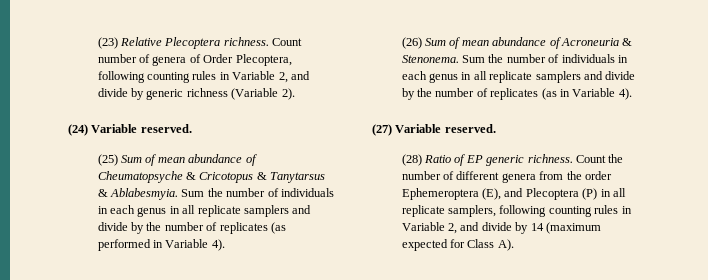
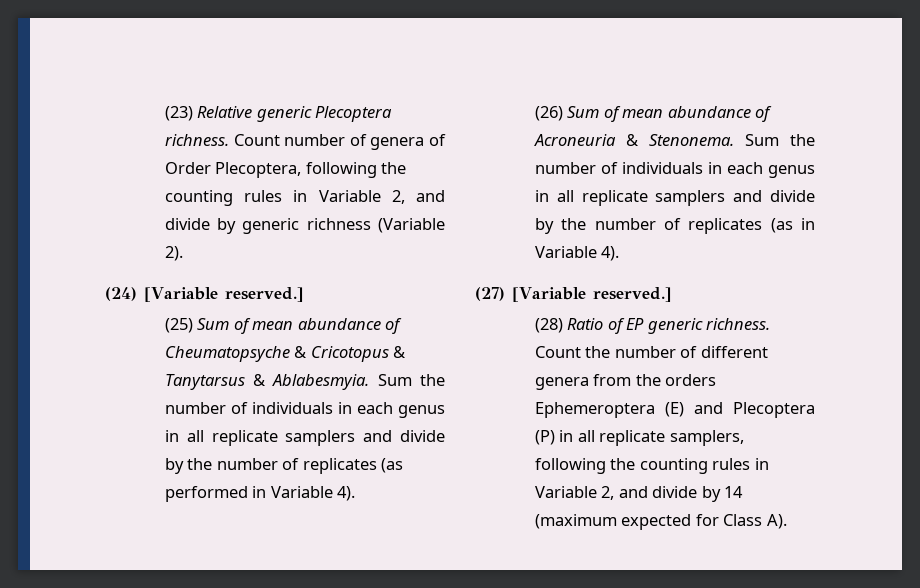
- (23) Relative Plecoptera richness.
+ (23) Relative generic Plecoptera richness.
- Count number of genera of Order Plecoptera, following counting rules in Variable 2, and divide by generic richness (Variable 2).
+ Count number of genera of Order Plecoptera, following the counting rules in Variable 2, and divide by generic richness (Variable 2).
- (24) Variable reserved.
+ (24) [Variable reserved.]
- (27) Variable reserved.
+ (27) [Variable reserved.]
- Count the number of different genera from the order Ephemeroptera (E), and Plecoptera (P) in all replicate samplers, following counting rules in Variable 2, and divide by 14 (maximum expected for Class A).
+ Count the number of different genera from the orders Ephemeroptera (E) and Plecoptera (P) in all replicate samplers, following the counting rules in Variable 2, and divide by 14 (maximum expected for Class A).

